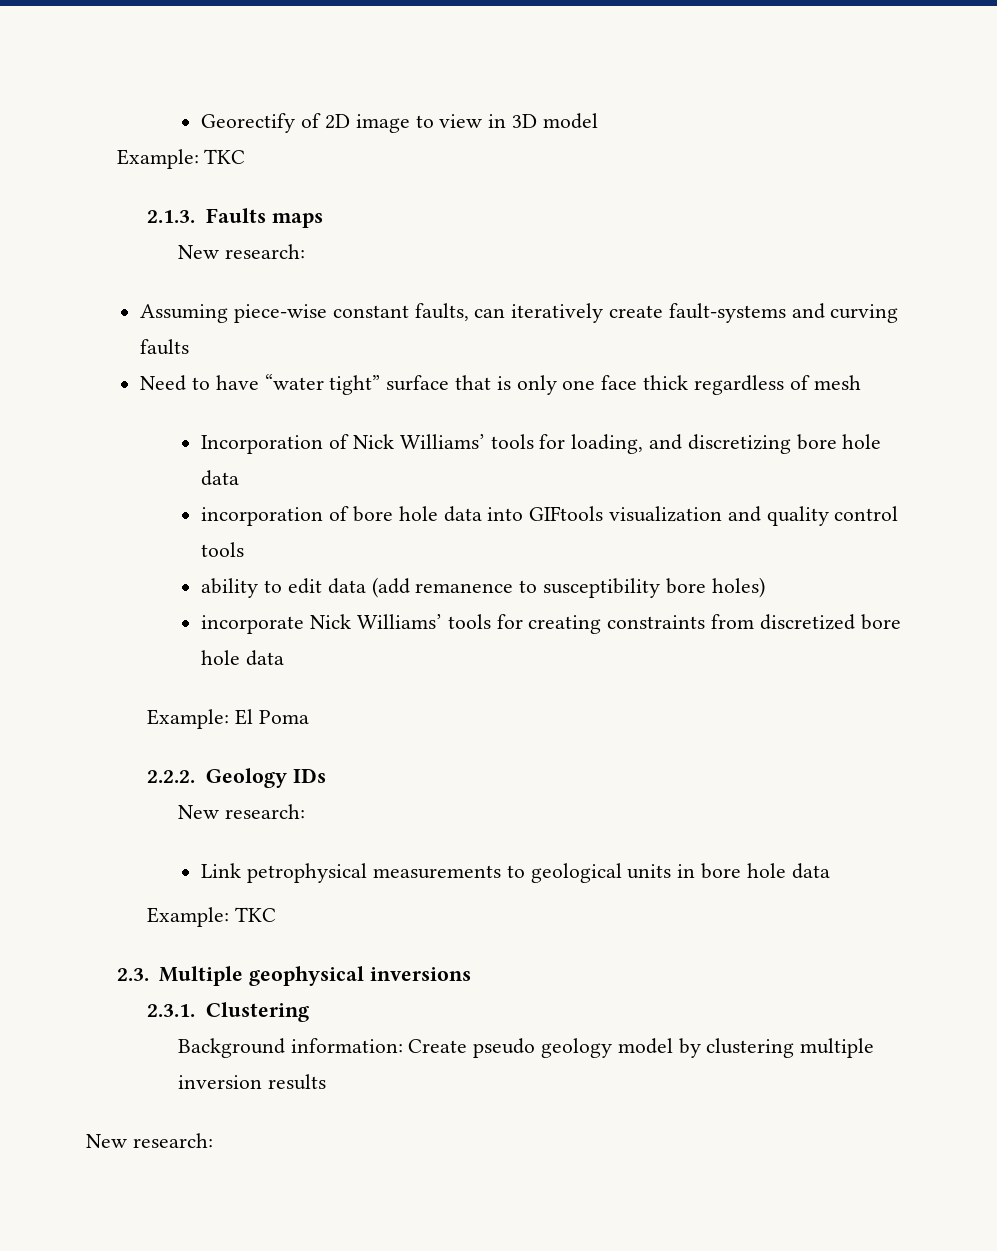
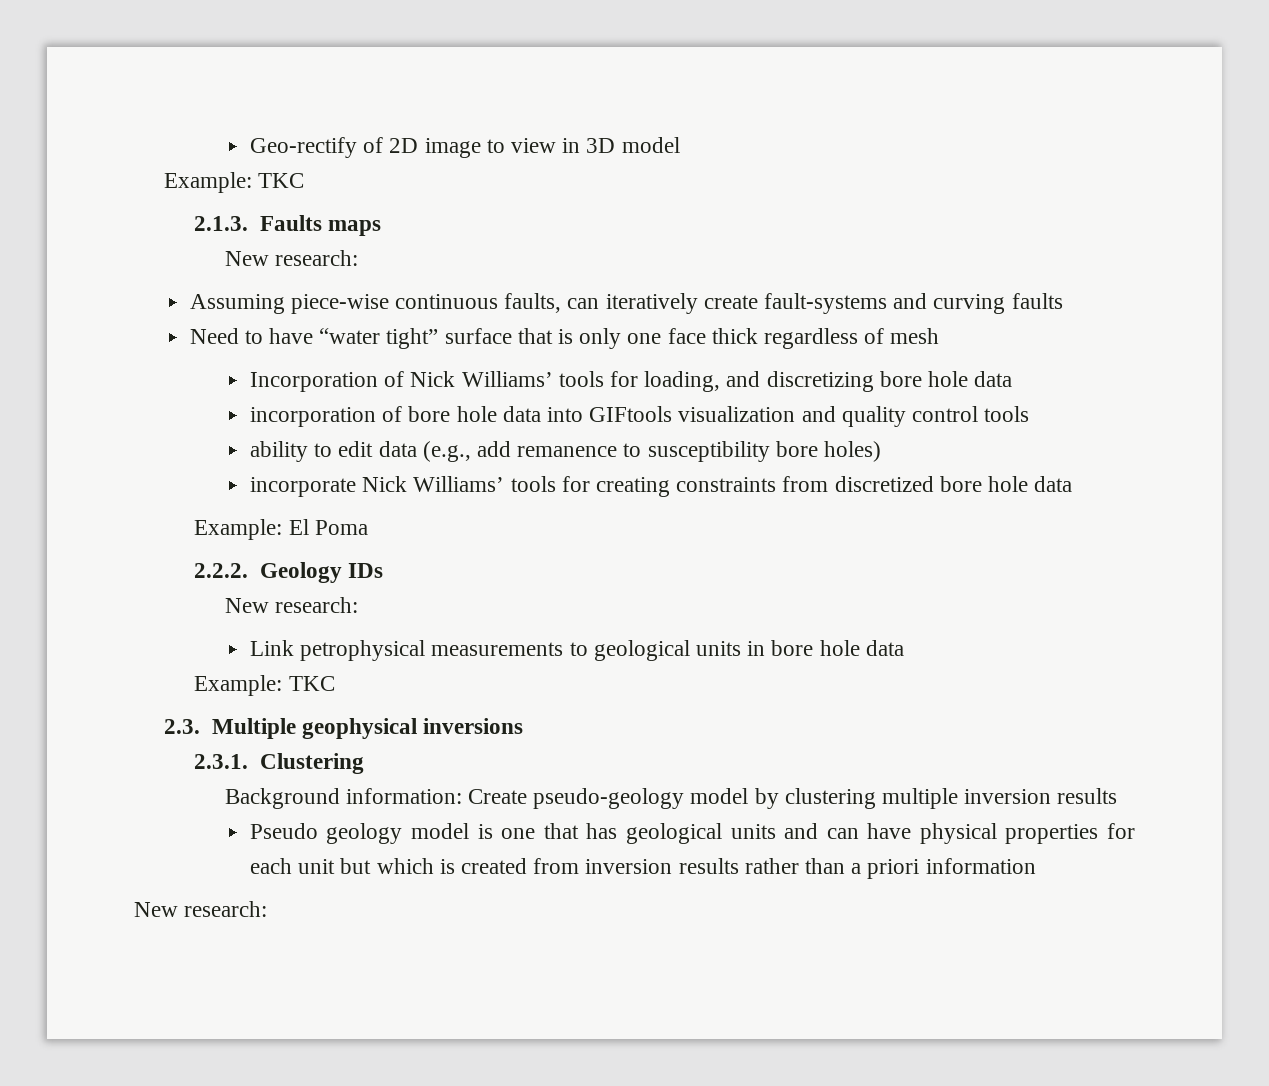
- Georectify of 2D image to view in 3D model
+ Geo-rectify of 2D image to view in 3D model
- Assuming piece-wise constant faults, can iteratively create fault-systems and curving faults
+ Assuming piece-wise continuous faults, can iteratively create fault-systems and curving faults
- ability to edit data (add remanence to susceptibility bore holes)
+ ability to edit data (e.g., add remanence to susceptibility bore holes)
- Background information: Create pseudo geology model by clustering multiple inversion results
+ Background information: Create pseudo-geology model by clustering multiple inversion results
+ Pseudo geology model is one that has geological units and can have physical properties for each unit but which is created from inversion results rather than a priori information

